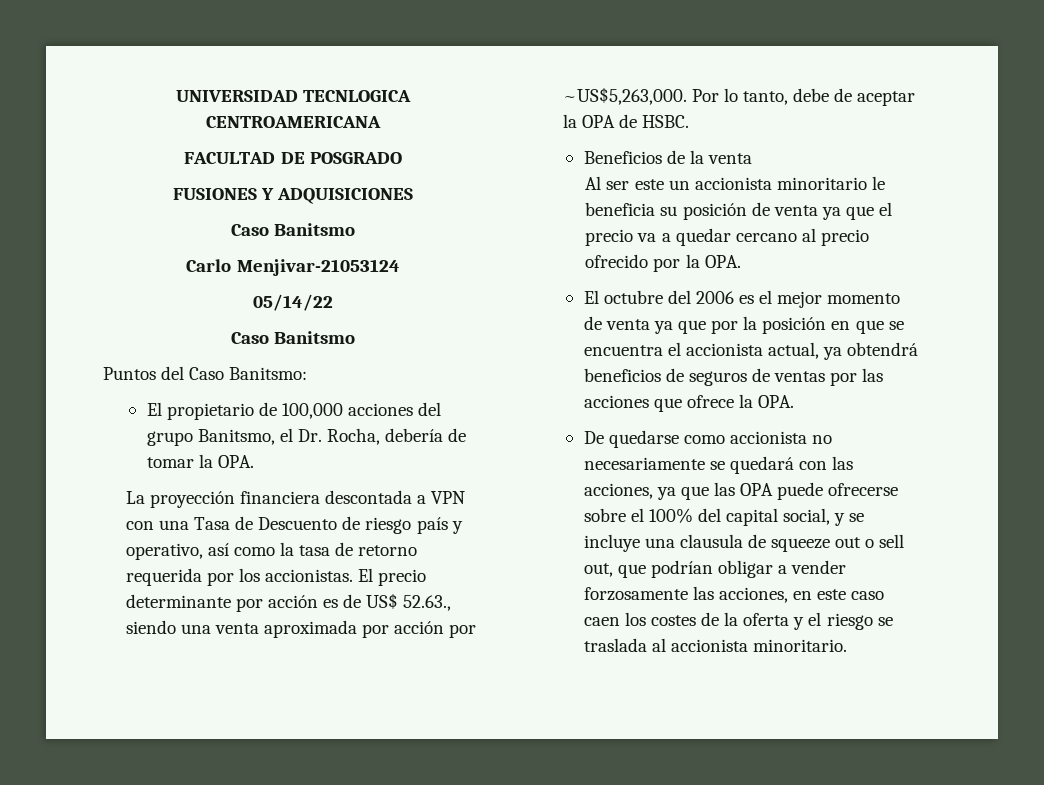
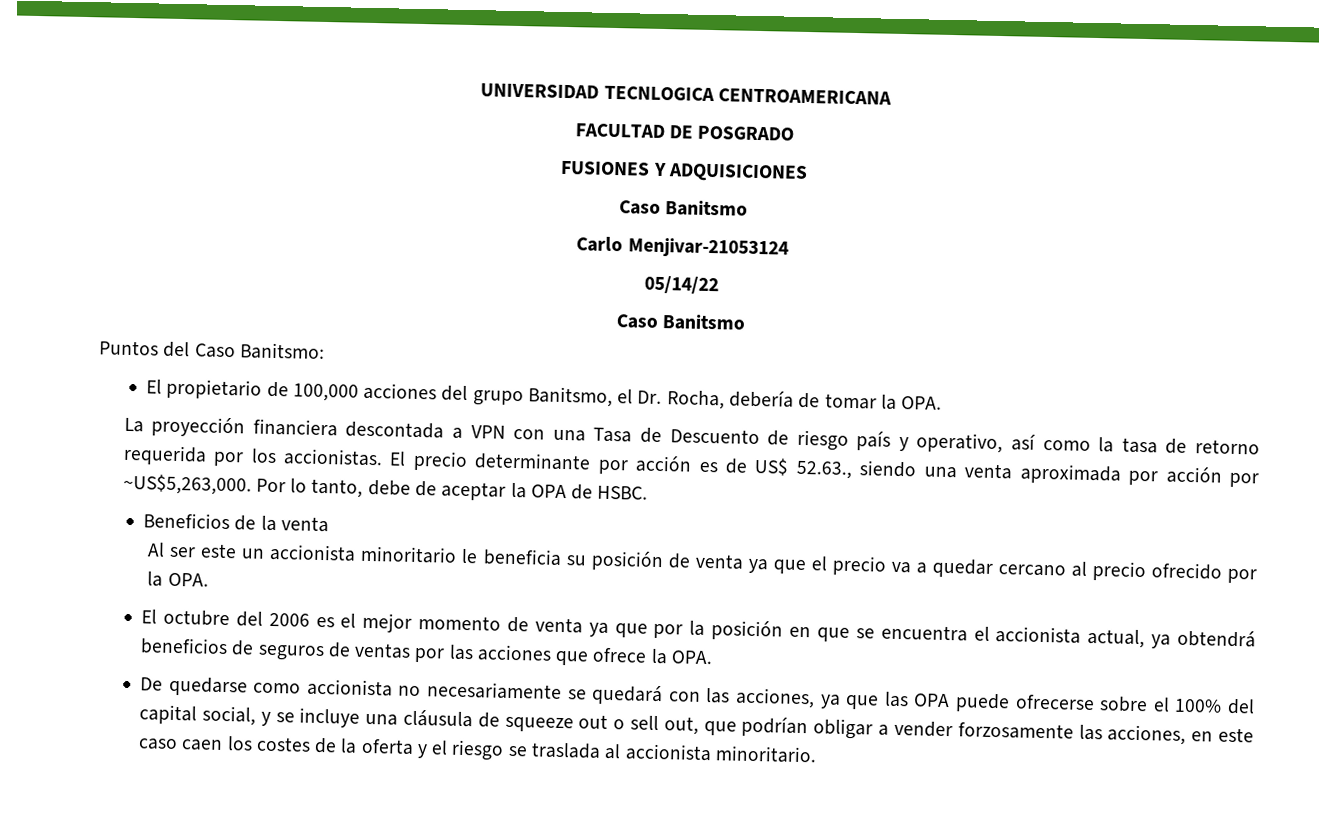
- De quedarse como accionista no necesariamente se quedará con las acciones, ya que las OPA puede ofrecerse sobre el 100% del capital social, y se incluye una clausula de squeeze out o sell out, que podrían obligar a vender forzosamente las acciones, en este caso caen los costes de la oferta y el riesgo se traslada al accionista minoritario.
+ De quedarse como accionista no necesariamente se quedará con las acciones, ya que las OPA puede ofrecerse sobre el 100% del capital social, y se incluye una cláusula de squeeze out o sell out, que podrían obligar a vender forzosamente las acciones, en este caso caen los costes de la oferta y el riesgo se traslada al accionista minoritario.

